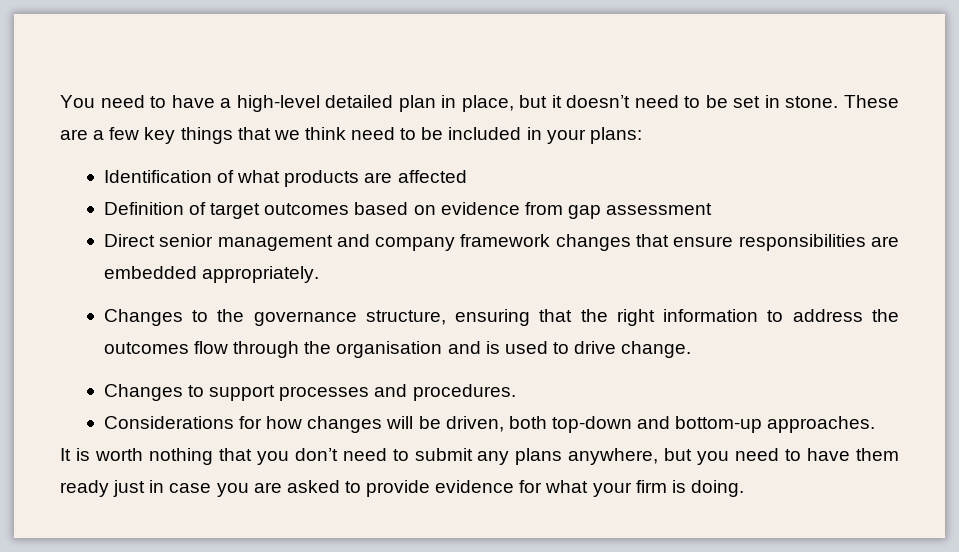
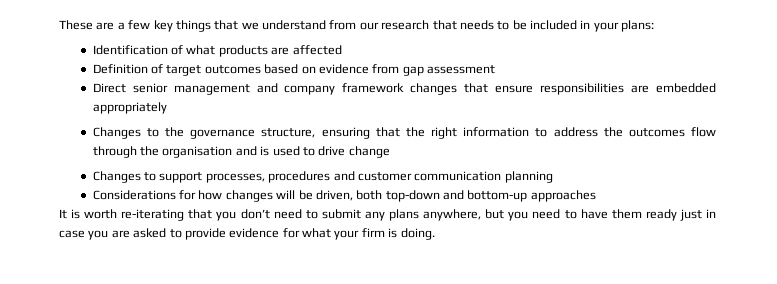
- You need to have a high-level detailed plan in place, but it doesn’t need to be set in stone. These are a few key things that we think need to be included in your plans:
+ These are a few key things that we understand from our research that needs to be included in your plans:
- Direct senior management and company framework changes that ensure responsibilities are embedded appropriately.
+ Direct senior management and company framework changes that ensure responsibilities are embedded appropriately
- Changes to the governance structure, ensuring that the right information to address the outcomes flow through the organisation and is used to drive change.
+ Changes to the governance structure, ensuring that the right information to address the outcomes flow through the organisation and is used to drive change
- Changes to support processes and procedures.
+ Changes to support processes, procedures and customer communication planning
- Considerations for how changes will be driven, both top-down and bottom-up approaches.
+ Considerations for how changes will be driven, both top-down and bottom-up approaches
- It is worth nothing that you don’t need to submit any plans anywhere, but you need to have them ready just in case you are asked to provide evidence for what your firm is doing.
+ It is worth re-iterating that you don’t need to submit any plans anywhere, but you need to have them ready just in case you are asked to provide evidence for what your firm is doing.

